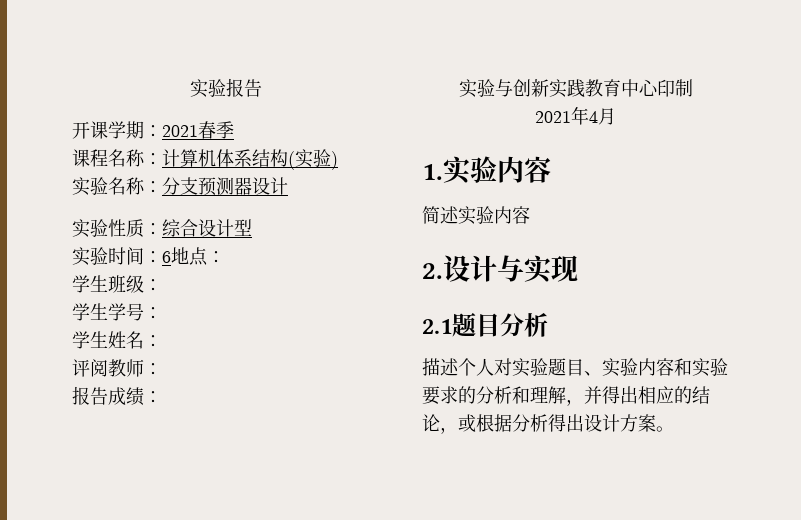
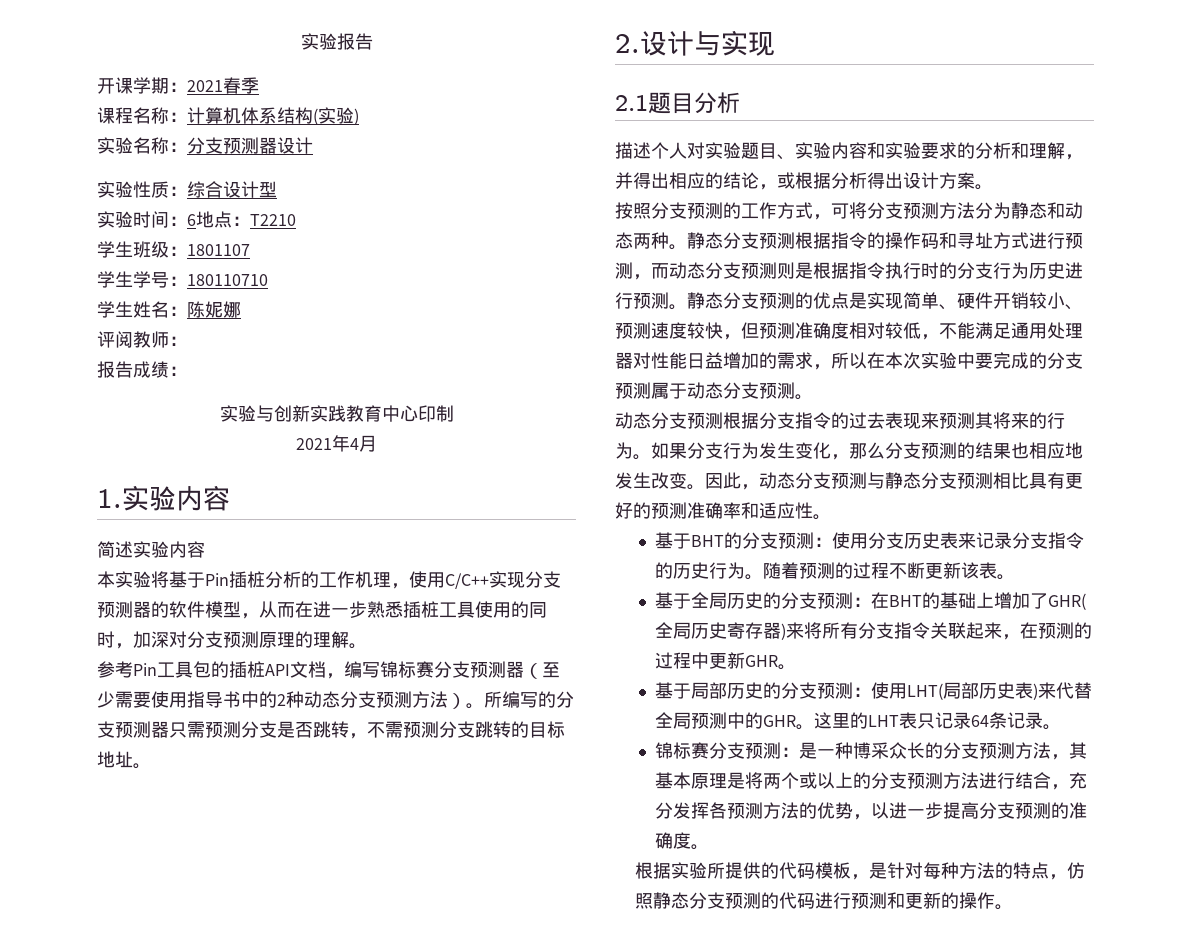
- 实验时间：6地点：
+ 实验时间：6地点：T2210
- 学生班级：
+ 学生班级：1801107
- 学生学号：
+ 学生学号：180110710
- 学生姓名：
+ 学生姓名：陈妮娜
+ 本实验将基于Pin插桩分析的工作机理，使用C/C++实现分支预测器的软件模型，从而在进一步熟悉插桩工具使用的同时，加深对分支预测原理的理解。
+ 参考Pin工具包的插桩API文档，编写锦标赛分支预测器（至少需要使用指导书中的2种动态分支预测方法）。所编写的分支预测器只需预测分支是否跳转，不需预测分支跳转的目标地址。
+ 按照分支预测的工作方式，可将分支预测方法分为静态和动态两种。静态分支预测根据指令的操作码和寻址方式进行预测，而动态分支预测则是根据指令执行时的分支行为历史进行预测。静态分支预测的优点是实现简单、硬件开销较小、预测速度较快，但预测准确度相对较低，不能满足通用处理器对性能日益增加的需求，所以在本次实验中要完成的分支预测属于动态分支预测。
+ 动态分支预测根据分支指令的过去表现来预测其将来的行为。如果分支行为发生变化，那么分支预测的结果也相应地发生改变。因此，动态分支预测与静态分支预测相比具有更好的预测准确率和适应性。
+ 基于BHT的分支预测：使用分支历史表来记录分支指令的历史行为。随着预测的过程不断更新该表。
+ 基于全局历史的分支预测：在BHT的基础上增加了GHR(全局历史寄存器)来将所有分支指令关联起来，在预测的过程中更新GHR。
+ 基于局部历史的分支预测：使用LHT(局部历史表)来代替全局预测中的GHR。这里的LHT表只记录64条记录。
+ 锦标赛分支预测：是一种博采众长的分支预测方法，其基本原理是将两个或以上的分支预测方法进行结合，充分发挥各预测方法的优势，以进一步提高分支预测的准确度。
+ 根据实验所提供的代码模板，是针对每种方法的特点，仿照静态分支预测的代码进行预测和更新的操作。

